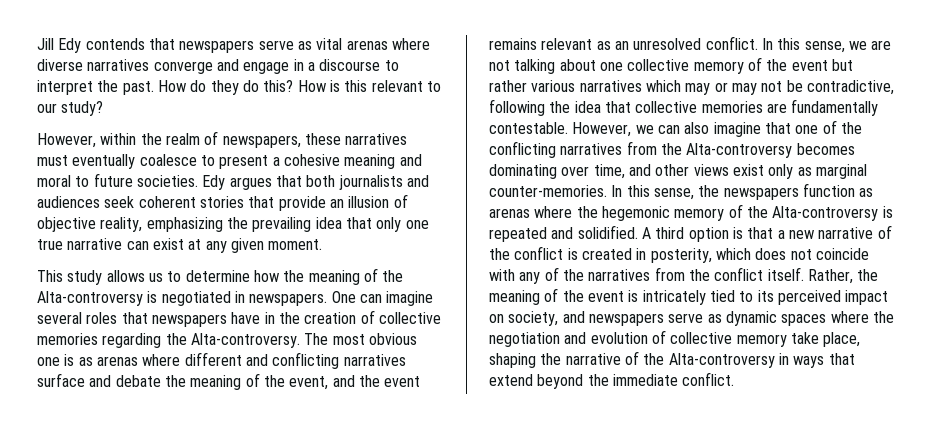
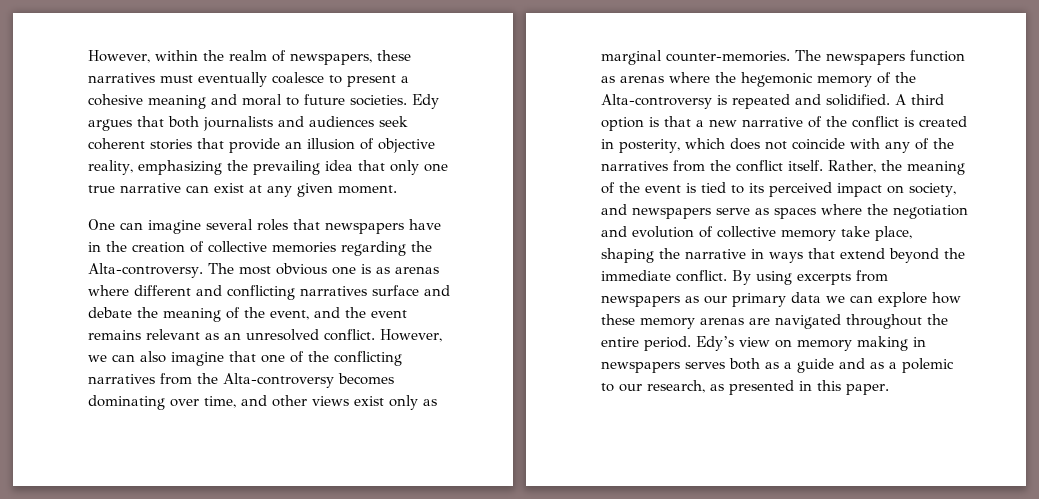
- Jill Edy contends that newspapers serve as vital arenas where diverse narratives converge and engage in a discourse to interpret the past. How do they do this? How is this relevant to our study?
- This study allows us to determine how the meaning of the Alta-controversy is negotiated in newspapers.
- In this sense, we are not talking about one collective memory of the event but rather various narratives which may or may not be contradictive, following the idea that collective memories are fundamentally contestable.
- In this sense, the newspapers function as arenas where the hegemonic memory of the Alta-controversy is repeated and solidified.
+ The newspapers function as arenas where the hegemonic memory of the Alta-controversy is repeated and solidified.
- Rather, the meaning of the event is intricately tied to its perceived impact on society, and newspapers serve as dynamic spaces where the negotiation and evolution of collective memory take place, shaping the narrative of the Alta-controversy in ways that extend beyond the immediate conflict.
+ Rather, the meaning of the event is tied to its perceived impact on society, and newspapers serve as spaces where the negotiation and evolution of collective memory take place, shaping the narrative in ways that extend beyond the immediate conflict.
+ By using excerpts from newspapers as our primary data we can explore how these memory arenas are navigated throughout the entire period. Edy’s view on memory making in newspapers serves both as a guide and as a polemic to our research, as presented in this paper.

